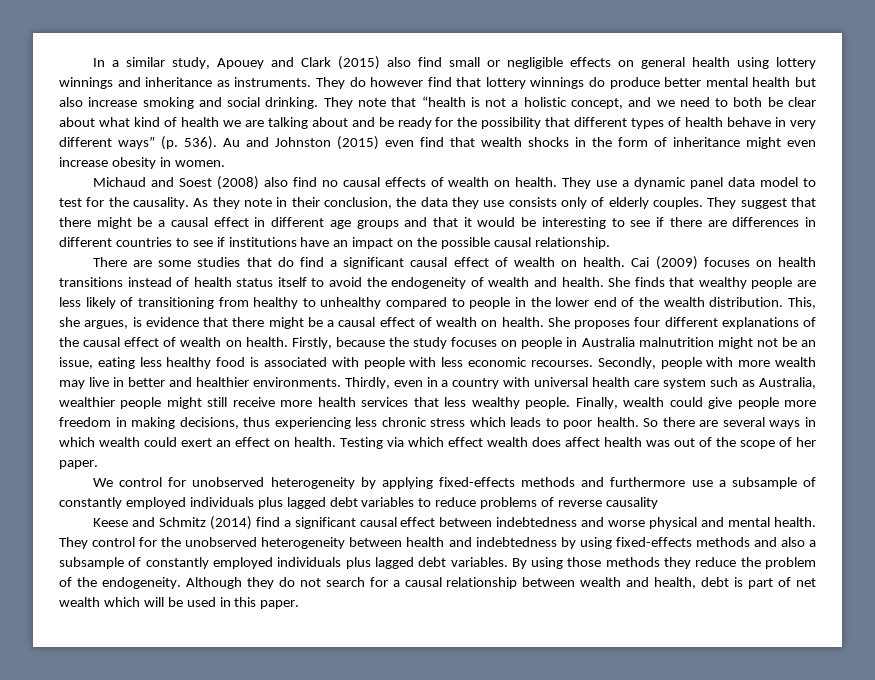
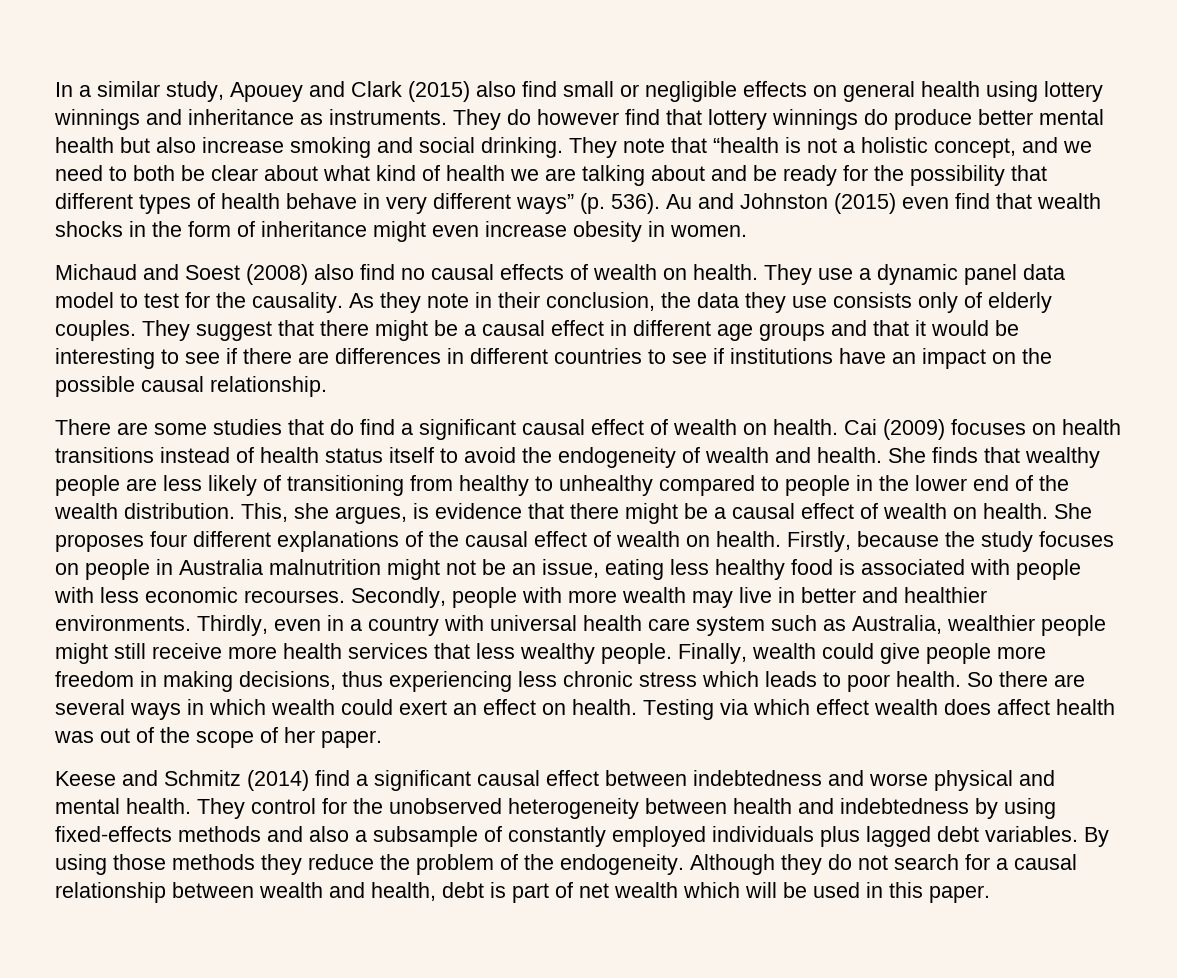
- We control for unobserved heterogeneity by applying fixed-effects methods and furthermore use a subsample of constantly employed individuals plus lagged debt variables to reduce problems of reverse causality

